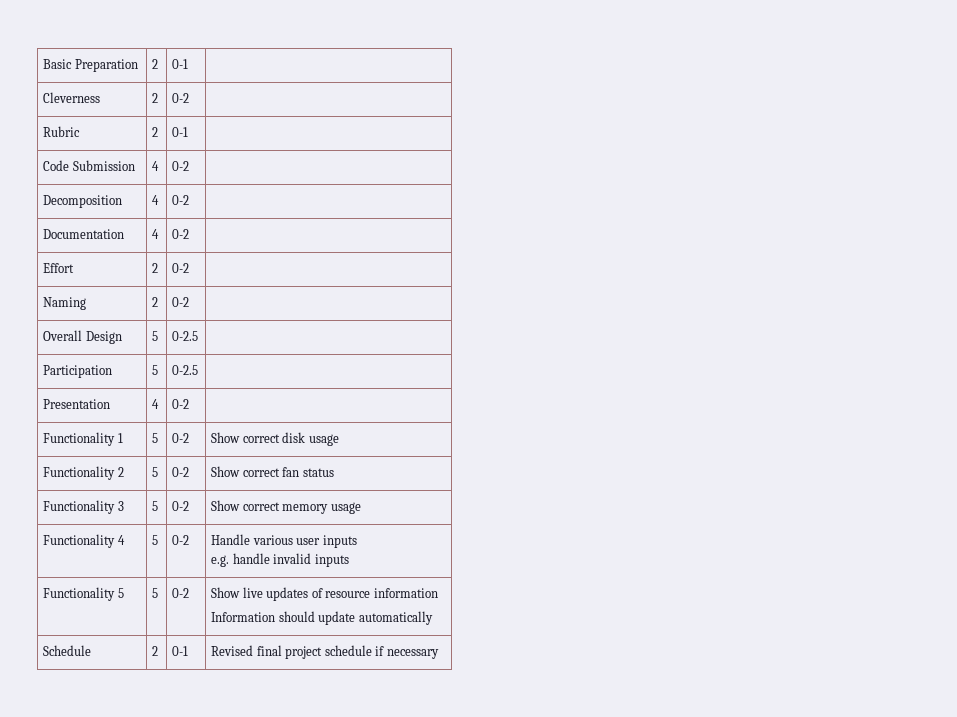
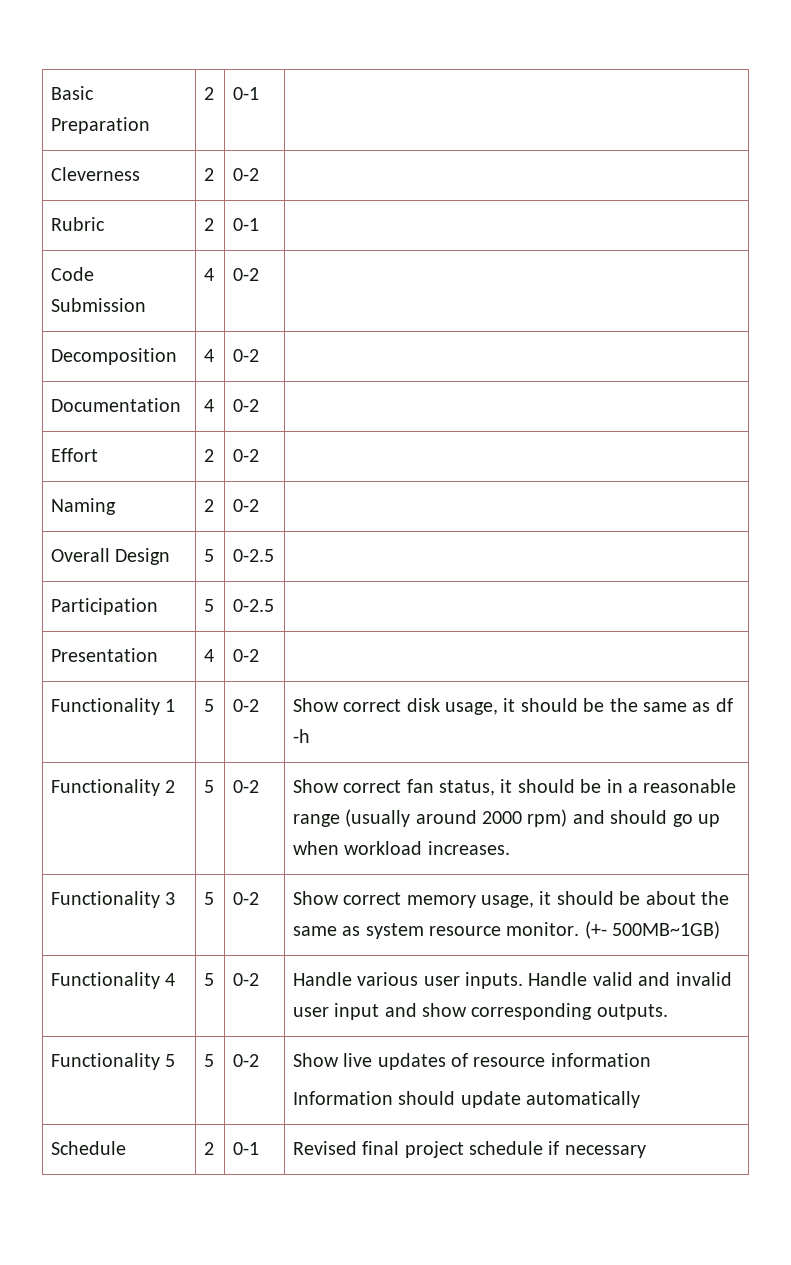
- Functionality 1 | 5 | 0-2 | Show correct disk usage
+ Functionality 1 | 5 | 0-2 | Show correct disk usage, it should be the same as df -h
- Functionality 2 | 5 | 0-2 | Show correct fan status
+ Functionality 2 | 5 | 0-2 | Show correct fan status, it should be in a reasonable range (usually around 2000 rpm) and should go up when workload increases.
- Functionality 3 | 5 | 0-2 | Show correct memory usage
+ Functionality 3 | 5 | 0-2 | Show correct memory usage, it should be about the same as system resource monitor. (+- 500MB~1GB)
- Functionality 4 | 5 | 0-2 | Handle various user inputs
- e.g. handle invalid inputs
+ Functionality 4 | 5 | 0-2 | Handle various user inputs. Handle valid and invalid user input and show corresponding outputs.

